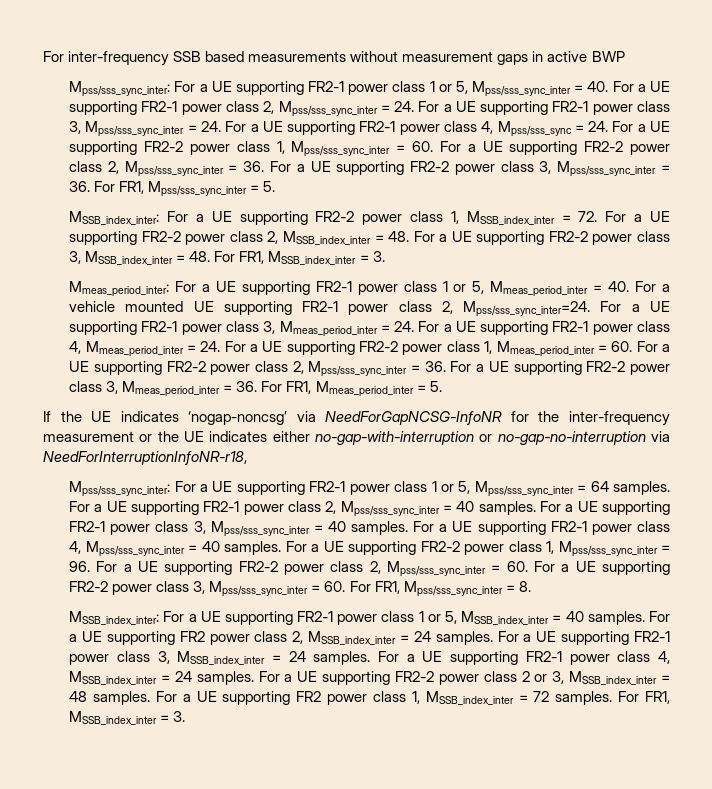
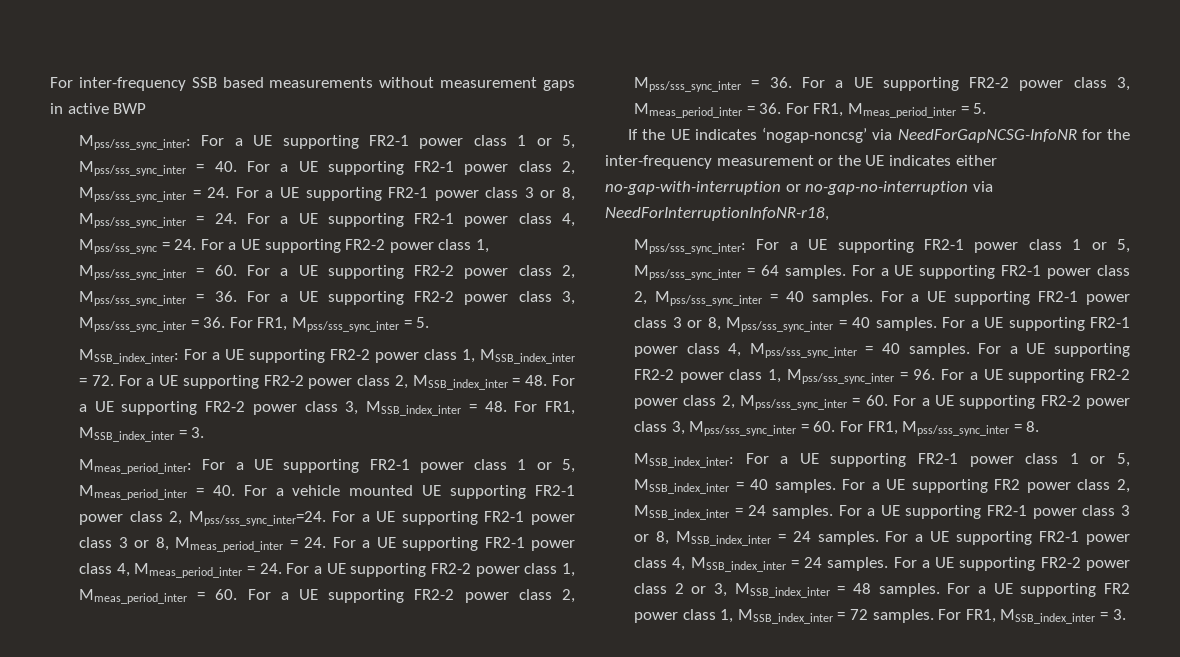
- For a UE supporting FR2-1 power class 1 or 5, Mpss/sss_sync_inter = 40. For a UE supporting FR2-1 power class 2, Mpss/sss_sync_inter = 24. For a UE supporting FR2-1 power class 3, Mpss/sss_sync_inter = 24. For a UE supporting FR2-1 power class 4, Mpss/sss_sync = 24. For a UE supporting FR2-2 power class 1, Mpss/sss_sync_inter = 60. For a UE supporting FR2-2 power class 2, Mpss/sss_sync_inter = 36. For a UE supporting FR2-2 power class 3, Mpss/sss_sync_inter = 36. For FR1, Mpss/sss_sync_inter = 5.
+ For a UE supporting FR2-1 power class 1 or 5, Mpss/sss_sync_inter = 40. For a UE supporting FR2-1 power class 2, Mpss/sss_sync_inter = 24. For a UE supporting FR2-1 power class 3 or 8, Mpss/sss_sync_inter = 24. For a UE supporting FR2-1 power class 4, Mpss/sss_sync = 24. For a UE supporting FR2-2 power class 1, Mpss/sss_sync_inter = 60. For a UE supporting FR2-2 power class 2, Mpss/sss_sync_inter = 36. For a UE supporting FR2-2 power class 3, Mpss/sss_sync_inter = 36. For FR1, Mpss/sss_sync_inter = 5.
- For a UE supporting FR2-1 power class 3, Mmeas_period_inter = 24. For a UE supporting FR2-1 power class 4, Mmeas_period_inter = 24. For a UE supporting FR2-2 power class 1, Mmeas_period_inter = 60. For a UE supporting FR2-2 power class 2, Mpss/sss_sync_inter = 36. For a UE supporting FR2-2 power class 3, Mmeas_period_inter = 36. For FR1, Mmeas_period_inter = 5.
+ For a UE supporting FR2-1 power class 3 or 8, Mmeas_period_inter = 24. For a UE supporting FR2-1 power class 4, Mmeas_period_inter = 24. For a UE supporting FR2-2 power class 1, Mmeas_period_inter = 60. For a UE supporting FR2-2 power class 2, Mpss/sss_sync_inter = 36. For a UE supporting FR2-2 power class 3, Mmeas_period_inter = 36. For FR1, Mmeas_period_inter = 5.
- For a UE supporting FR2-1 power class 3, Mpss/sss_sync_inter = 40 samples.
+ For a UE supporting FR2-1 power class 3 or 8, Mpss/sss_sync_inter = 40 samples.
- For a UE supporting FR2-1 power class 3, MSSB_index_inter = 24 samples.
+ For a UE supporting FR2-1 power class 3 or 8, MSSB_index_inter = 24 samples.

